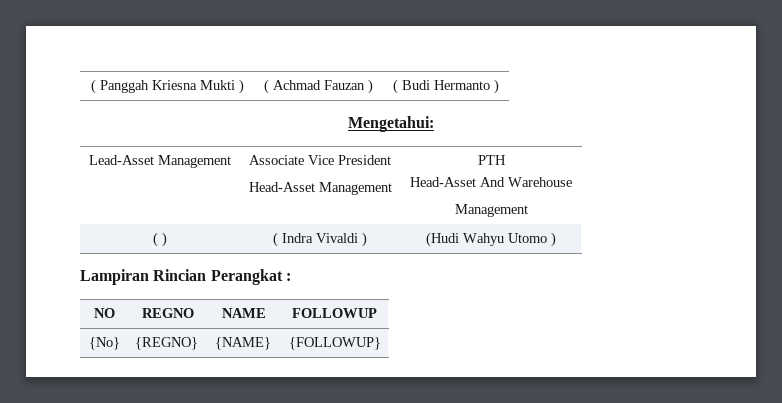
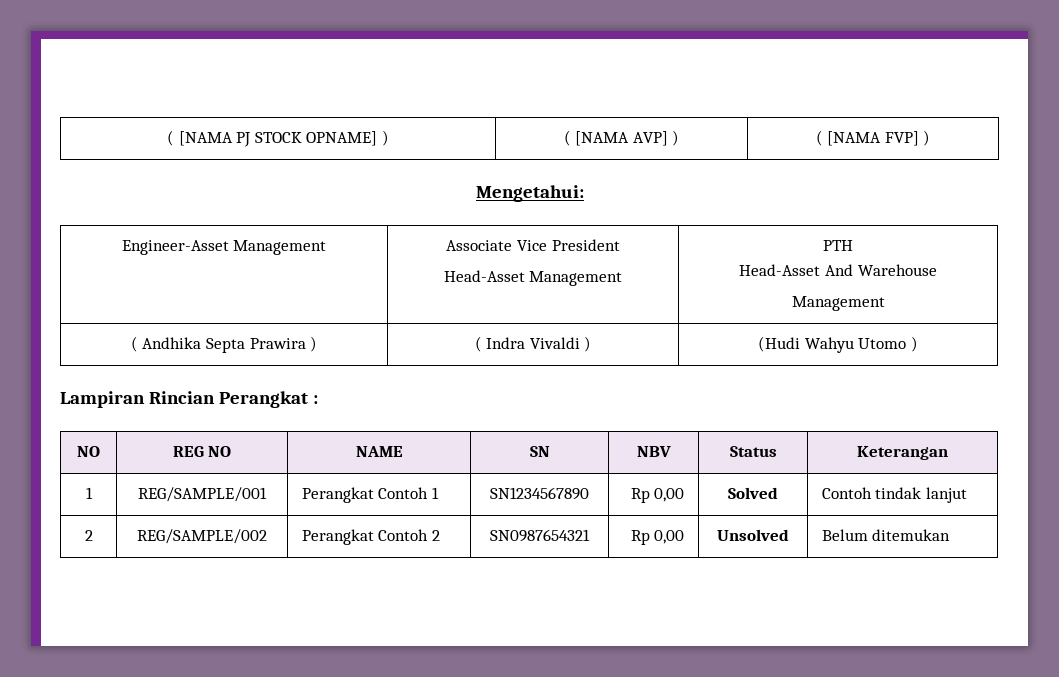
- ( Panggah Kriesna Mukti ) | ( Achmad Fauzan ) | ( Budi Hermanto )
+ ( [NAMA PJ STOCK OPNAME] ) | ( [NAMA AVP] ) | ( [NAMA FVP] )
- Lead-Asset Management | Associate Vice President
+ Engineer-Asset Management | Associate Vice President
- ( ) | ( Indra Vivaldi ) | (Hudi Wahyu Utomo )
+ ( Andhika Septa Prawira ) | ( Indra Vivaldi ) | (Hudi Wahyu Utomo )
- NO | REGNO | NAME | FOLLOWUP
- {No} | {REGNO} | {NAME} | {FOLLOWUP}
+ NO | REG NO | NAME | SN | NBV | Status | Keterangan
+ 1 | REG/SAMPLE/001 | Perangkat Contoh 1 | SN1234567890 | Rp 0,00 | Solved | Contoh tindak lanjut
+ 2 | REG/SAMPLE/002 | Perangkat Contoh 2 | SN0987654321 | Rp 0,00 | Unsolved | Belum ditemukan

